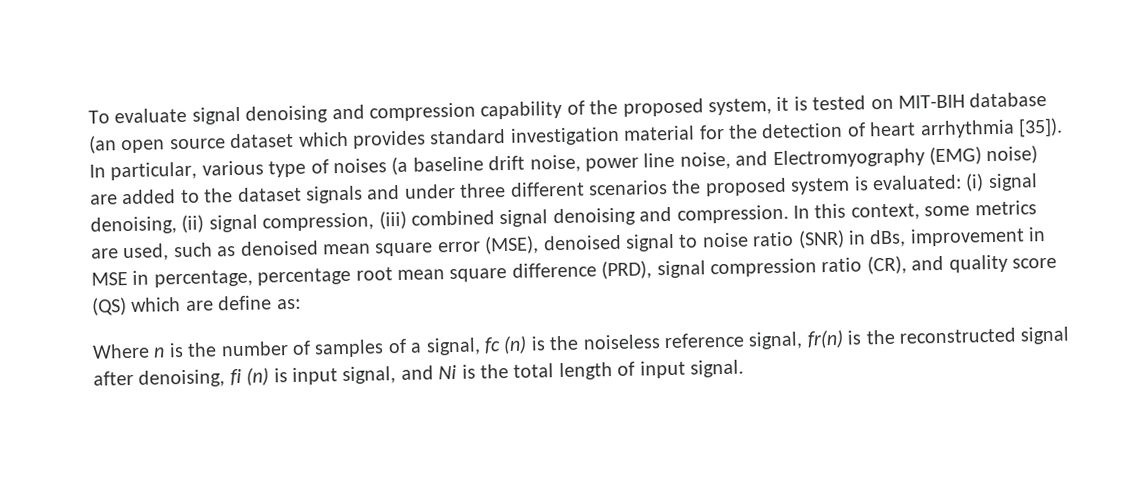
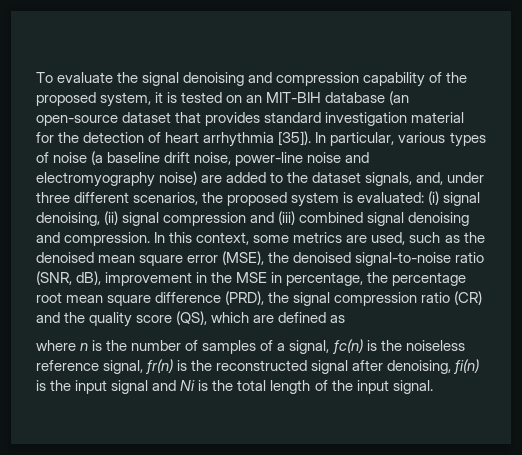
- To evaluate signal denoising and compression capability of the proposed system, it is tested on MIT-BIH database (an open source dataset which provides standard investigation material for the detection of heart arrhythmia [35]).
+ To evaluate the signal denoising and compression capability of the proposed system, it is tested on an MIT-BIH database (an open-source dataset that provides standard investigation material for the detection of heart arrhythmia [35]).
- In particular, various type of noises (a baseline drift noise, power line noise, and Electromyography (EMG) noise) are added to the dataset signals and under three different scenarios the proposed system is evaluated: (i) signal denoising, (ii) signal compression, (iii) combined signal denoising and compression.
+ In particular, various types of noise (a baseline drift noise, power-line noise and electromyography noise) are added to the dataset signals, and, under three different scenarios, the proposed system is evaluated: (i) signal denoising, (ii) signal compression and (iii) combined signal denoising and compression.
- In this context, some metrics are used, such as denoised mean square error (MSE), denoised signal to noise ratio (SNR) in dBs, improvement in MSE in percentage, percentage root mean square difference (PRD), signal compression ratio (CR), and quality score (QS) which are define as:
- Where n is the number of samples of a signal, fc (n) is the noiseless reference signal, fr(n) is the reconstructed signal after denoising, fi (n) is input signal, and Ni is the total length of input signal.
+ In this context, some metrics are used, such as the denoised mean square error (MSE), the denoised signal-to-noise ratio (SNR, dB), improvement in the MSE in percentage, the percentage root mean square difference (PRD), the signal compression ratio (CR) and the quality score (QS), which are defined as
+ where n is the number of samples of a signal, fc(n) is the noiseless reference signal, fr(n) is the reconstructed signal after denoising, fi(n) is the input signal and Ni is the total length of the input signal.

